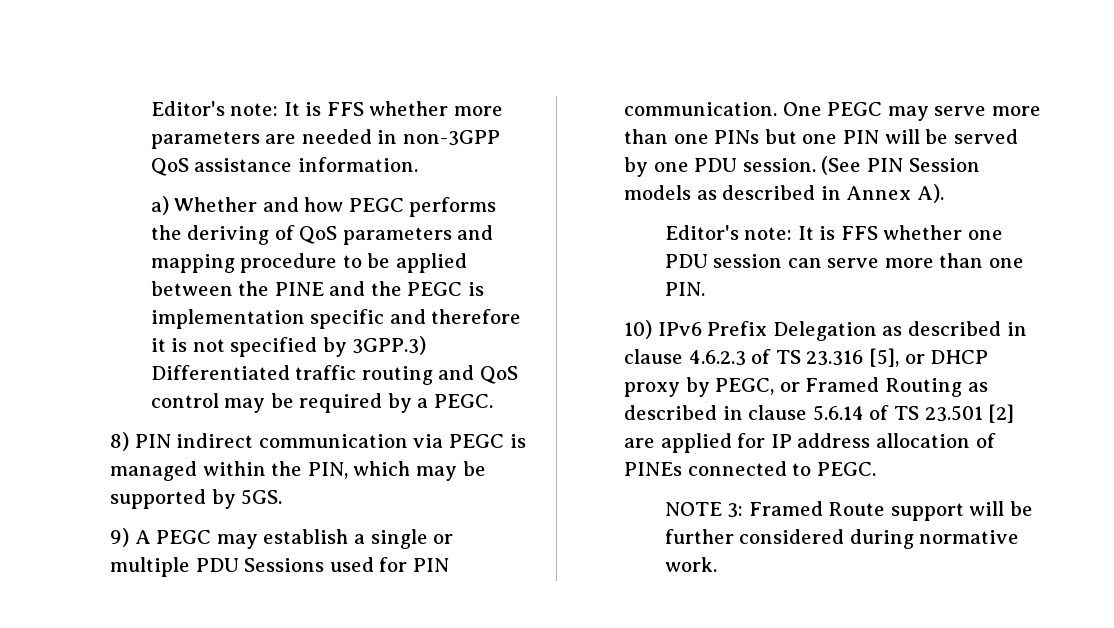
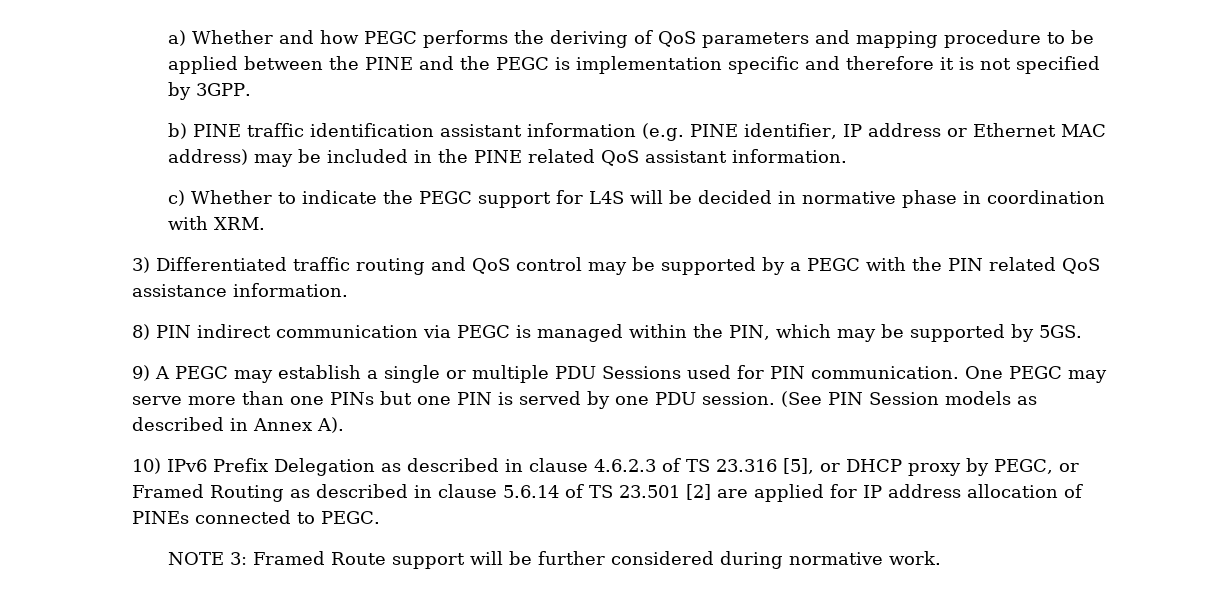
- Editor's note: It is FFS whether more parameters are needed in non-3GPP QoS assistance information.
- a) Whether and how PEGC performs the deriving of QoS parameters and mapping procedure to be applied between the PINE and the PEGC is implementation specific and therefore it is not specified by 3GPP.3) Differentiated traffic routing and QoS control may be required by a PEGC.
+ a) Whether and how PEGC performs the deriving of QoS parameters and mapping procedure to be applied between the PINE and the PEGC is implementation specific and therefore it is not specified by 3GPP.
+ b) PINE traffic identification assistant information (e.g. PINE identifier, IP address or Ethernet MAC address) may be included in the PINE related QoS assistant information.
+ c) Whether to indicate the PEGC support for L4S will be decided in normative phase in coordination with XRM.
+ 3) Differentiated traffic routing and QoS control may be supported by a PEGC with the PIN related QoS assistance information.
- One PEGC may serve more than one PINs but one PIN will be served by one PDU session.
+ One PEGC may serve more than one PINs but one PIN is served by one PDU session.
- Editor's note: It is FFS whether one PDU session can serve more than one PIN.

